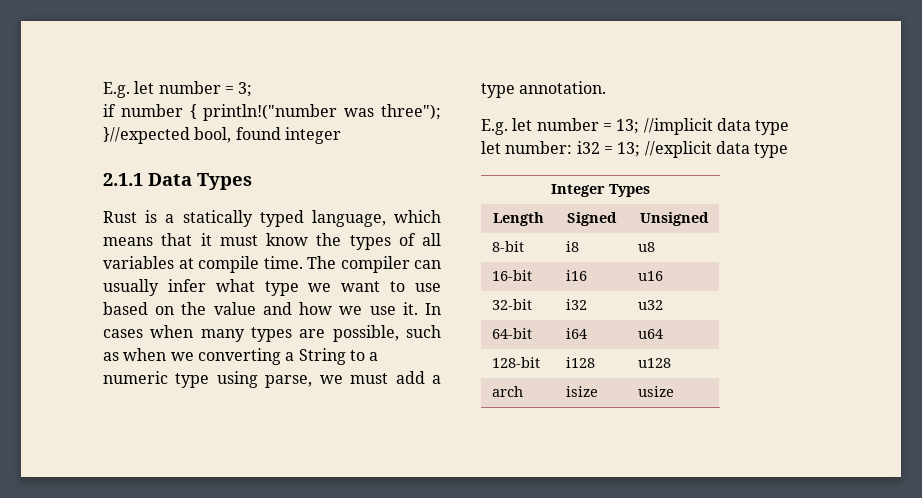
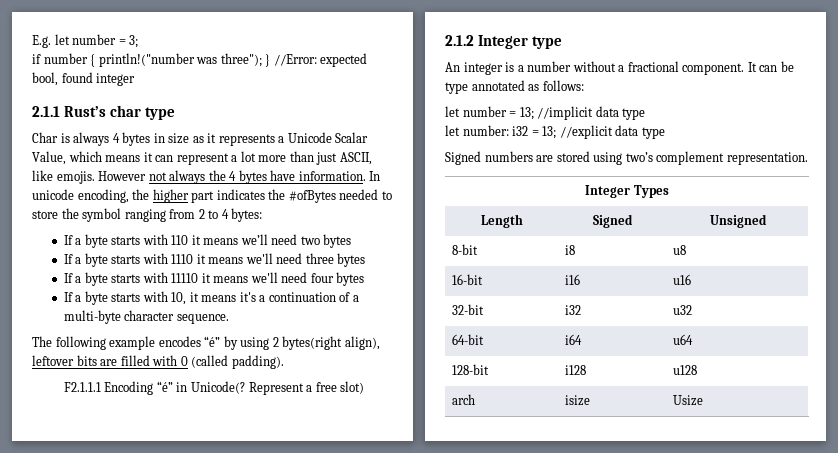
- if number { println!("number was three"); }//expected bool, found integer
+ if number { println!("number was three"); } //Error: expected bool, found integer
- 2.1.1 Data Types
- Rust is a statically typed language, which means that it must know the types of all variables at compile time. The compiler can usually infer what type we want to use based on the value and how we use it. In cases when many types are possible, such as when we converting a String to a numeric type using parse, we must add a type annotation.
- E.g. let number = 13; //implicit data type
+ 2.1.1 Rust’s char type
+ Char is always 4 bytes in size as it represents a Unicode Scalar Value, which means it can represent a lot more than just ASCII, like emojis. However not always the 4 bytes have information. In unicode encoding, the higher part indicates the #ofBytes needed to store the symbol ranging from 2 to 4 bytes:
+ If a byte starts with 110 it means we’ll need two bytes
+ If a byte starts with 1110 it means we'll need three bytes
+ If a byte starts with 11110 it means we'll need four bytes
+ If a byte starts with 10, it means it's a continuation of a multi-byte character sequence.
+ The following example encodes “é” by using 2 bytes(right align), leftover bits are filled with 0 (called padding).
+ F2.1.1.1 Encoding “é” in Unicode(? Represent a free slot)
+ 2.1.2 Integer type
+ An integer is a number without a fractional component. It can be type annotated as follows:
+ let number = 13; //implicit data type
+ Signed numbers are stored using two’s complement representation.
- arch | isize | usize
+ arch | isize | Usize

